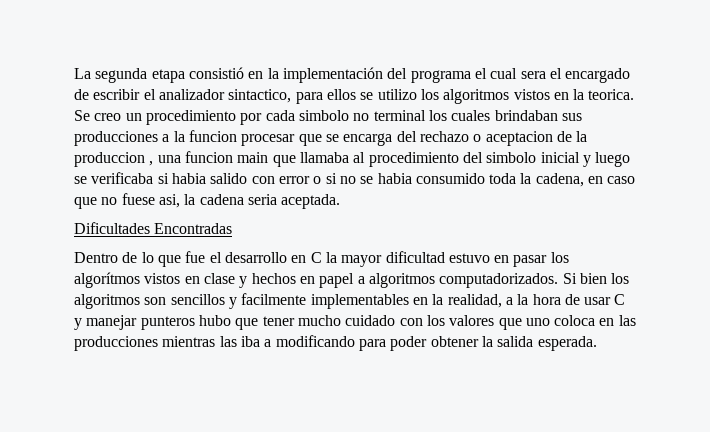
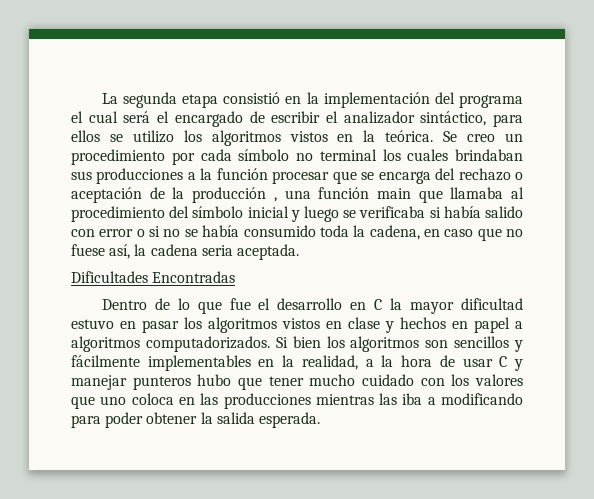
- La segunda etapa consistió en la implementación del programa el cual sera el encargado de escribir el analizador sintactico, para ellos se utilizo los algoritmos vistos en la teorica.
+ La segunda etapa consistió en la implementación del programa el cual será el encargado de escribir el analizador sintáctico, para ellos se utilizo los algoritmos vistos en la teórica.
- Se creo un procedimiento por cada simbolo no terminal los cuales brindaban sus producciones a la funcion procesar que se encarga del rechazo o aceptacion de la produccion , una funcion main que llamaba al procedimiento del simbolo inicial y luego se verificaba si habia salido con error o si no se habia consumido toda la cadena, en caso que no fuese asi, la cadena seria aceptada.
+ Se creo un procedimiento por cada símbolo no terminal los cuales brindaban sus producciones a la función procesar que se encarga del rechazo o aceptación de la producción , una función main que llamaba al procedimiento del símbolo inicial y luego se verificaba si había salido con error o si no se había consumido toda la cadena, en caso que no fuese así, la cadena seria aceptada.
- Dentro de lo que fue el desarrollo en C la mayor dificultad estuvo en pasar los algorítmos vistos en clase y hechos en papel a algoritmos computadorizados.
+ Dentro de lo que fue el desarrollo en C la mayor dificultad estuvo en pasar los algoritmos vistos en clase y hechos en papel a algoritmos computadorizados.
- Si bien los algoritmos son sencillos y facilmente implementables en la realidad, a la hora de usar C y manejar punteros hubo que tener mucho cuidado con los valores que uno coloca en las producciones mientras las iba a modificando para poder obtener la salida esperada.
+ Si bien los algoritmos son sencillos y fácilmente implementables en la realidad, a la hora de usar C y manejar punteros hubo que tener mucho cuidado con los valores que uno coloca en las producciones mientras las iba a modificando para poder obtener la salida esperada.

